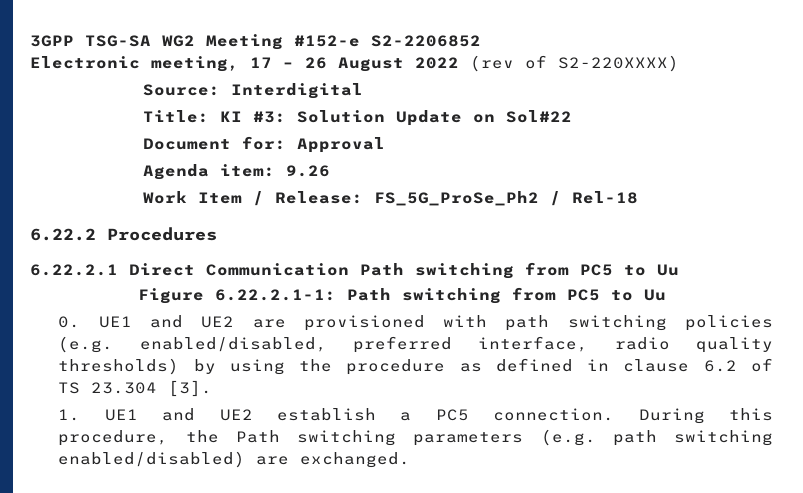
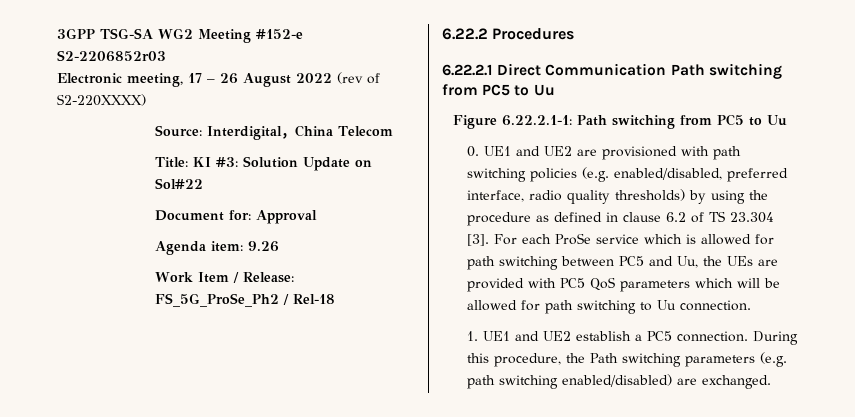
- 3GPP TSG-SA WG2 Meeting #152-e S2-2206852
+ 3GPP TSG-SA WG2 Meeting #152-e S2-2206852r03
- Source: Interdigital
+ Source: Interdigital，China Telecom
+ For each ProSe service which is allowed for path switching between PC5 and Uu, the UEs are provided with PC5 QoS parameters which will be allowed for path switching to Uu connection.

